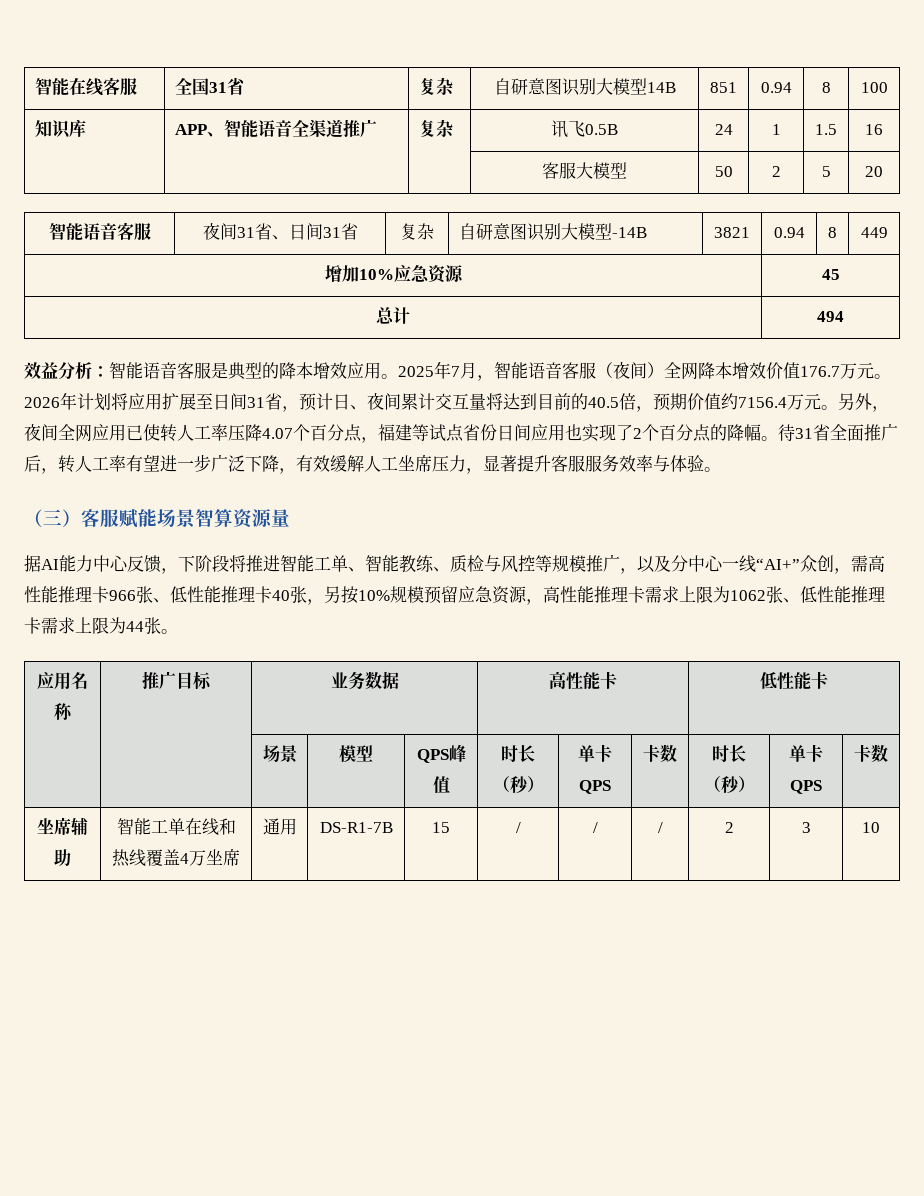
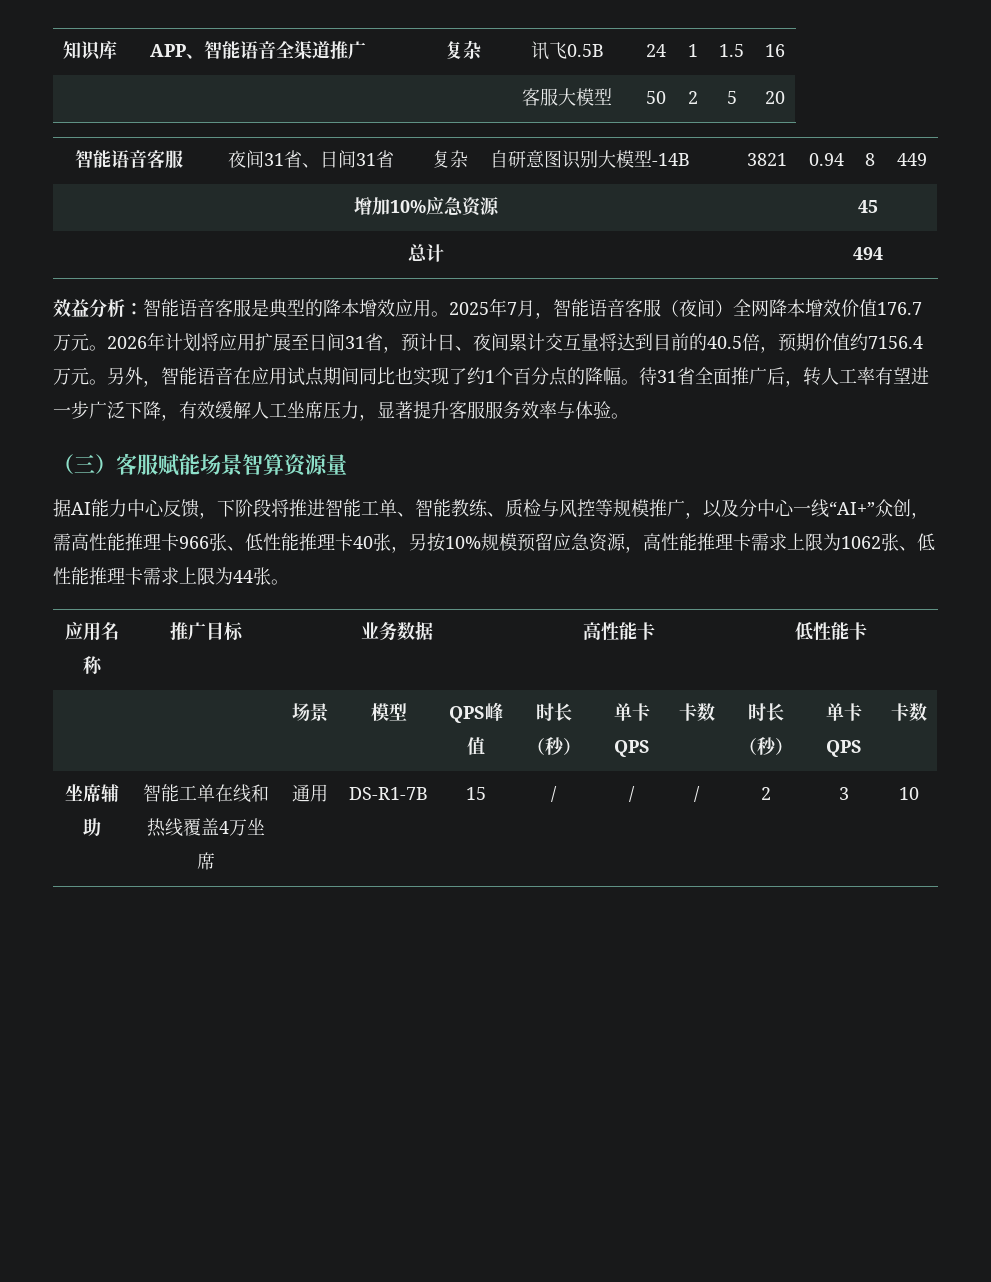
- 智能在线客服 | 全国31省 | 复杂 | 自研意图识别大模型14B | 851 | 0.94 | 8 | 100
- 另外，夜间全网应用已使转人工率压降4.07个百分点，福建等试点省份日间应用也实现了2个百分点的降幅。
+ 另外，智能语音在应用试点期间同比也实现了约1个百分点的降幅。

